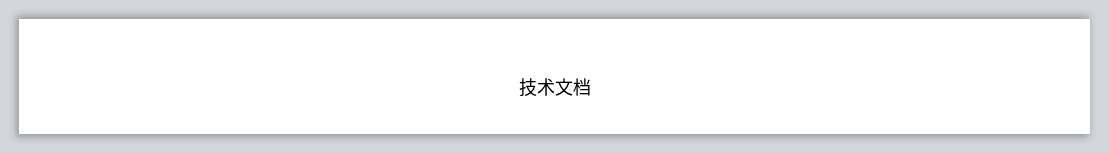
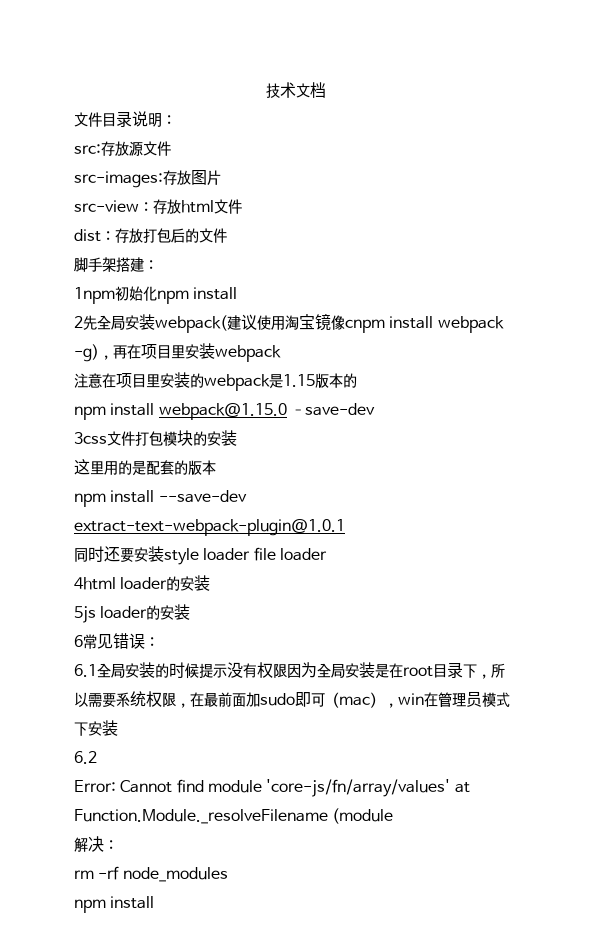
+ 文件目录说明：
+ src:存放源文件
+ src-images:存放图片
+ src-view：存放html文件
+ dist：存放打包后的文件
+ 脚手架搭建：
+ 1npm初始化npm install
+ 2先全局安装webpack(建议使用淘宝镜像cnpm install webpack -g)，再在项目里安装webpack
+ 注意在项目里安装的webpack是1.15版本的
+ npm install webpack@1.15.0 –save-dev
+ 3css文件打包模块的安装
+ 这里用的是配套的版本
+ npm install --save-dev extract-text-webpack-plugin@1.0.1
+ 同时还要安装style loader file loader
+ 4html loader的安装
+ 5js loader的安装
+ 6常见错误：
+ 6.1全局安装的时候提示没有权限因为全局安装是在root目录下，所以需要系统权限，在最前面加sudo即可（mac），win在管理员模式下安装
+ 6.2
+ Error: Cannot find module 'core-js/fn/array/values' at Function.Module._resolveFilename (module
+ 解决：
+ rm -rf node_modules
+ npm install

